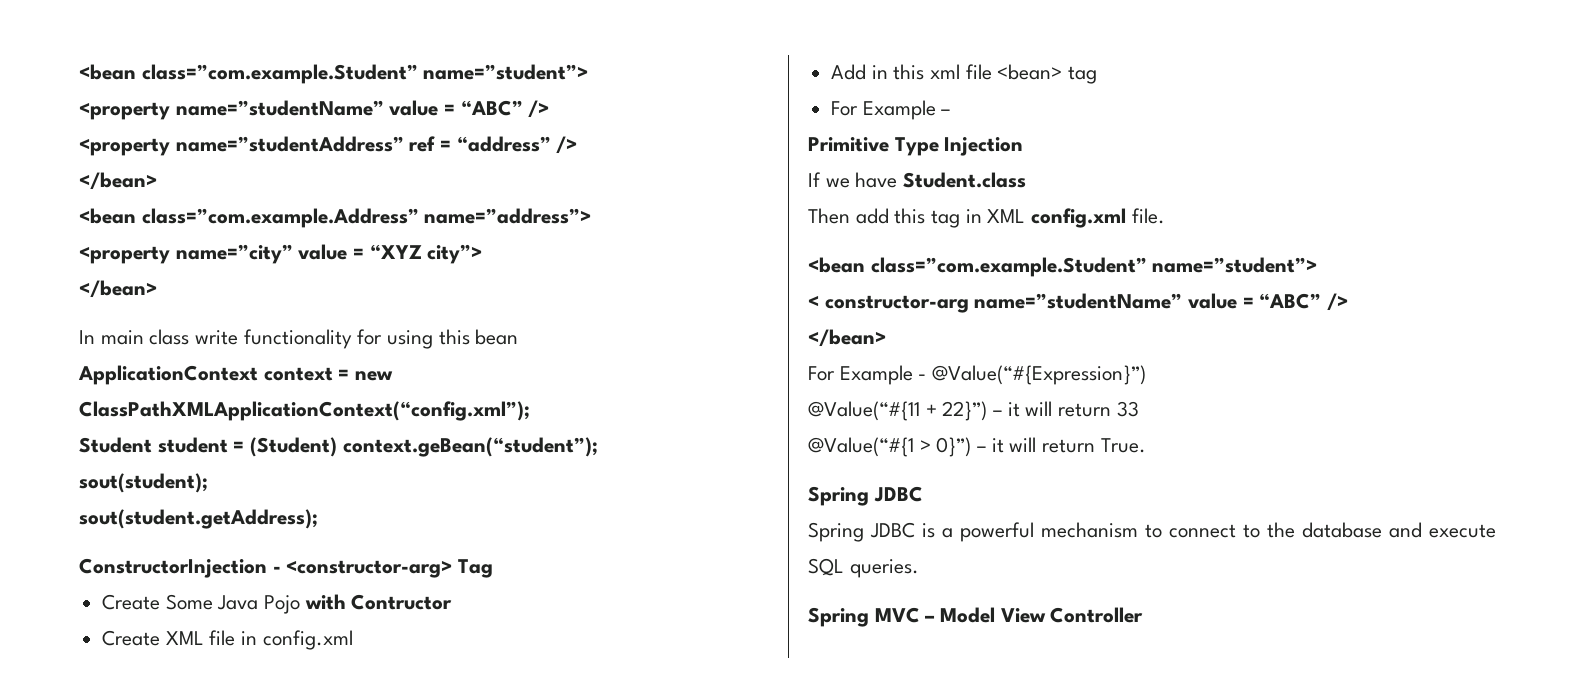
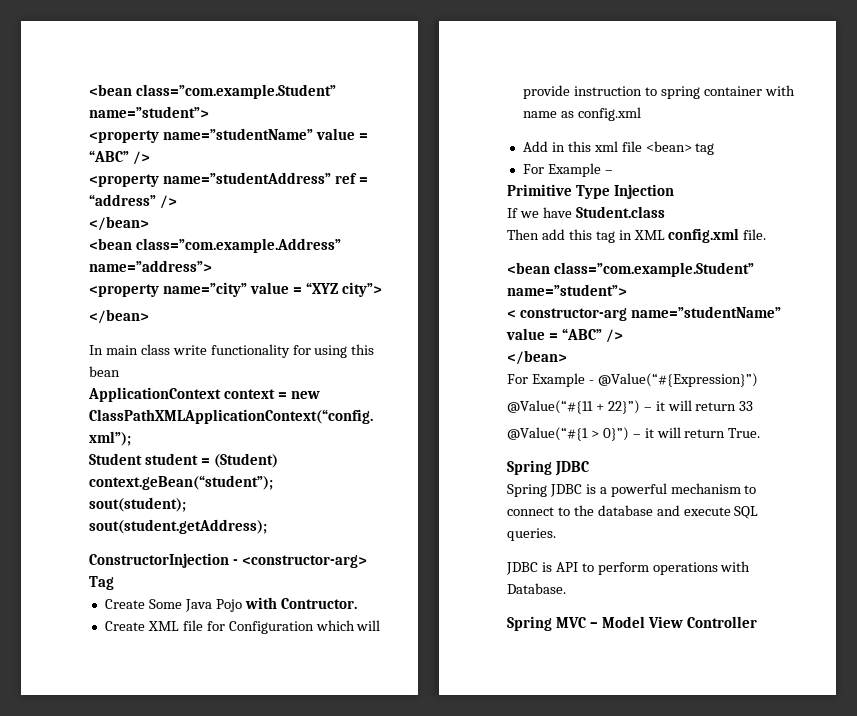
- Create Some Java Pojo with Contructor
+ Create Some Java Pojo with Contructor.
- Create XML file in config.xml
+ Create XML file for Configuration which will provide instruction to spring container with name as config.xml
+ JDBC is API to perform operations with Database.

